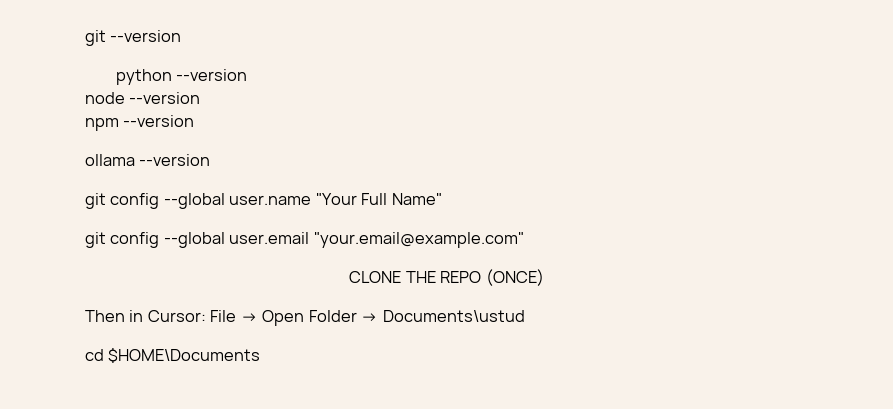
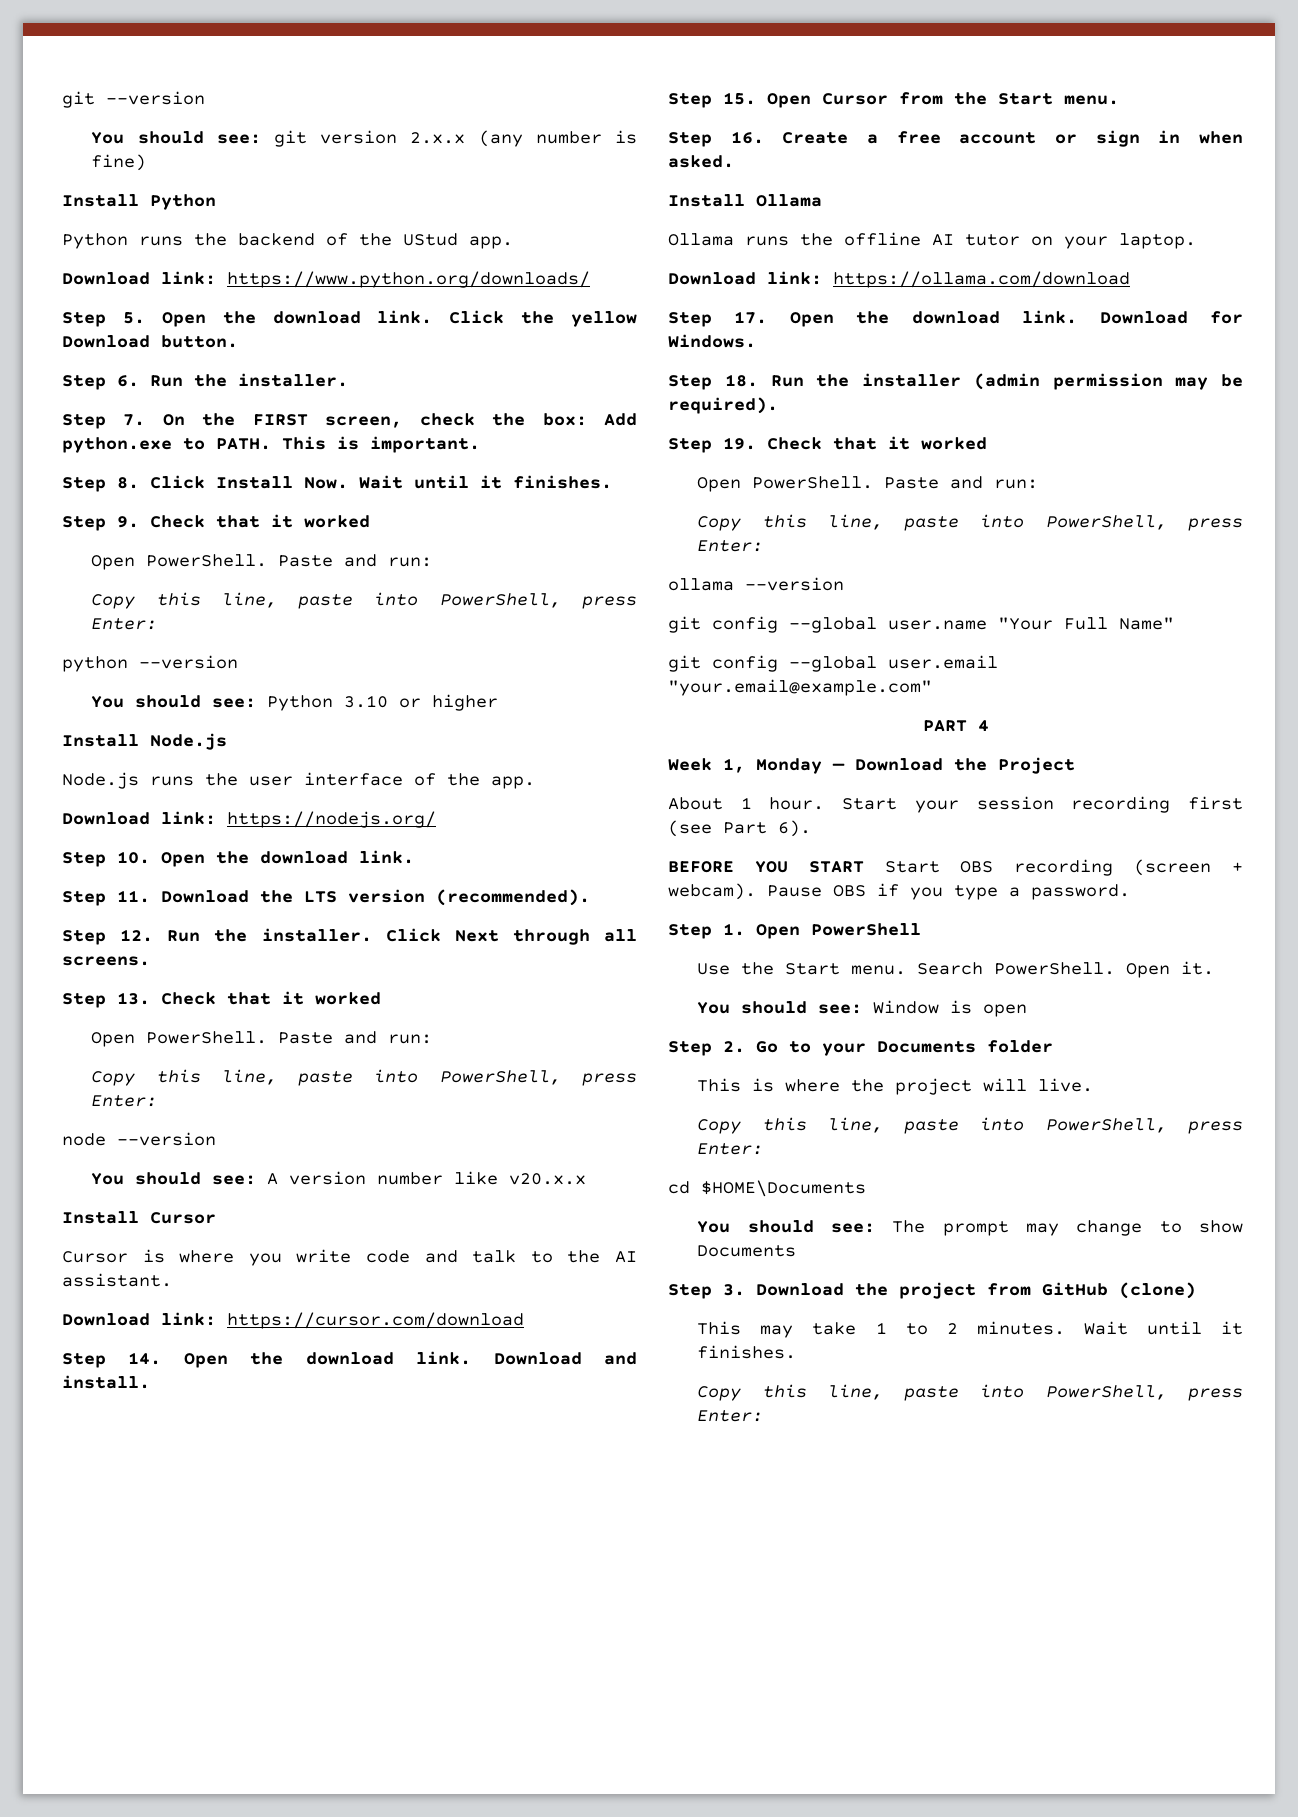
+ You should see: git version 2.x.x (any number is fine)
+ Install Python
+ Python runs the backend of the UStud app.
+ Download link: https://www.python.org/downloads/
+ Step 5. Open the download link. Click the yellow Download button.
+ Step 6. Run the installer.
+ Step 7. On the FIRST screen, check the box: Add python.exe to PATH. This is important.
+ Step 8. Click Install Now. Wait until it finishes.
+ Step 9. Check that it worked
+ Open PowerShell. Paste and run:
+ Copy this line, paste into PowerShell, press Enter:
  python --version
+ You should see: Python 3.10 or higher
+ Install Node.js
+ Node.js runs the user interface of the app.
+ Download link: https://nodejs.org/
+ Step 10. Open the download link.
+ Step 11. Download the LTS version (recommended).
+ Step 12. Run the installer. Click Next through all screens.
+ Step 13. Check that it worked
+ Open PowerShell. Paste and run:
+ Copy this line, paste into PowerShell, press Enter:
  node --version
- npm --version
+ You should see: A version number like v20.x.x
+ Install Cursor
+ Cursor is where you write code and talk to the AI assistant.
+ Download link: https://cursor.com/download
+ Step 14. Open the download link. Download and install.
+ Step 15. Open Cursor from the Start menu.
+ Step 16. Create a free account or sign in when asked.
+ Install Ollama
+ Ollama runs the offline AI tutor on your laptop.
+ Download link: https://ollama.com/download
+ Step 17. Open the download link. Download for Windows.
+ Step 18. Run the installer (admin permission may be required).
+ Step 19. Check that it worked
+ Open PowerShell. Paste and run:
+ Copy this line, paste into PowerShell, press Enter:
- CLONE THE REPO (ONCE)
- Then in Cursor: File → Open Folder → Documents\ustud
+ PART 4
+ Week 1, Monday — Download the Project
+ About 1 hour. Start your session recording first (see Part 6).
+ BEFORE YOU START Start OBS recording (screen + webcam). Pause OBS if you type a password.
+ Step 1. Open PowerShell
+ Use the Start menu. Search PowerShell. Open it.
+ You should see: Window is open
+ Step 2. Go to your Documents folder
+ This is where the project will live.
+ Copy this line, paste into PowerShell, press Enter:
  cd $HOME\Documents
+ You should see: The prompt may change to show Documents
+ Step 3. Download the project from GitHub (clone)
+ This may take 1 to 2 minutes. Wait until it finishes.
+ Copy this line, paste into PowerShell, press Enter:

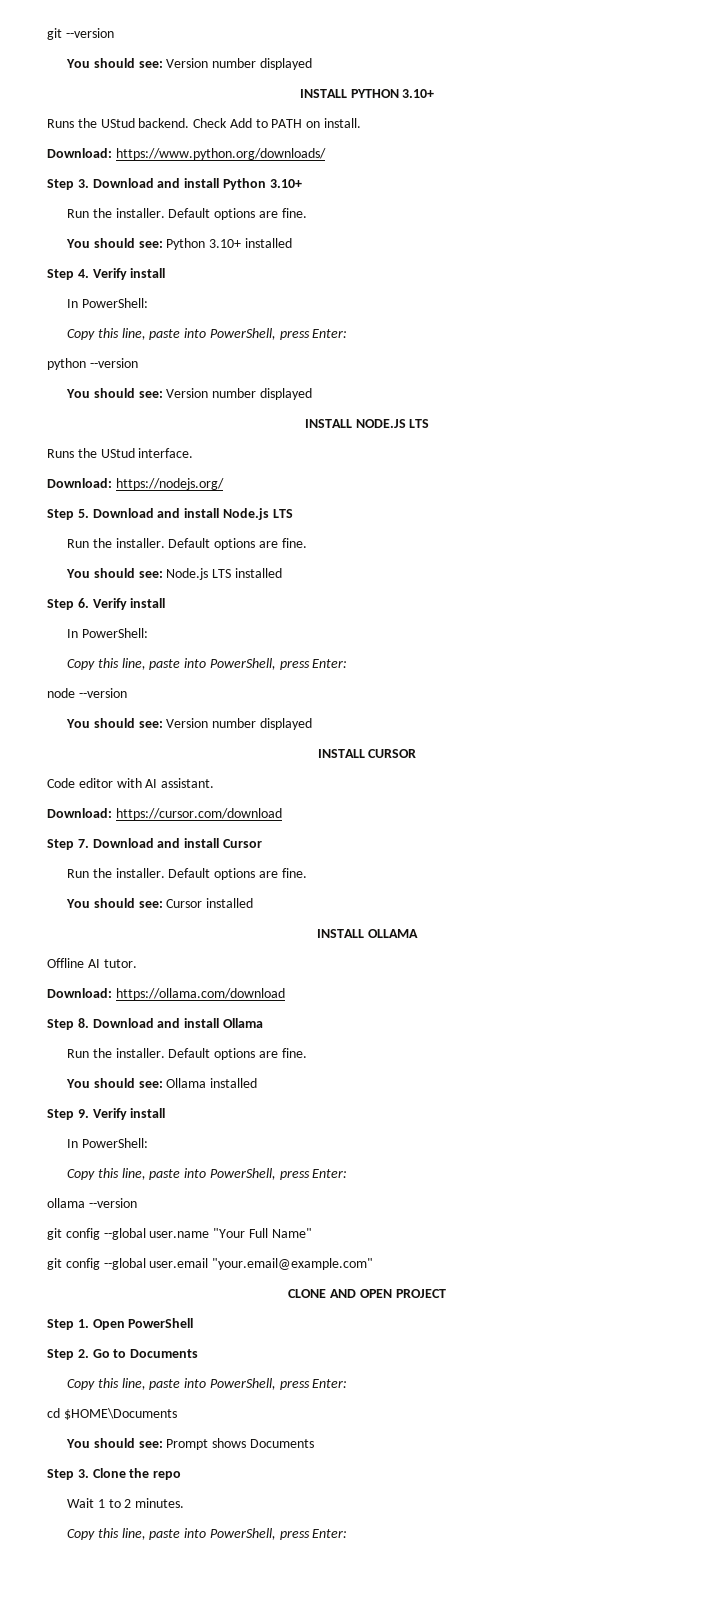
  git --version
- You should see: git version 2.x.x (any number is fine)
- Install Python
- Python runs the backend of the UStud app.
- Download link: https://www.python.org/downloads/
- Step 5. Open the download link. Click the yellow Download button.
- Step 6. Run the installer.
- Step 7. On the FIRST screen, check the box: Add python.exe to PATH. This is important.
- Step 8. Click Install Now. Wait until it finishes.
- Step 9. Check that it worked
- Open PowerShell. Paste and run:
+ You should see: Version number displayed
+ INSTALL PYTHON 3.10+
+ Runs the UStud backend. Check Add to PATH on install.
+ Download: https://www.python.org/downloads/
+ Step 3. Download and install Python 3.10+
+ Run the installer. Default options are fine.
+ You should see: Python 3.10+ installed
+ Step 4. Verify install
+ In PowerShell:
  python --version
- You should see: Python 3.10 or higher
- Install Node.js
- Node.js runs the user interface of the app.
- Download link: https://nodejs.org/
- Step 10. Open the download link.
- Step 11. Download the LTS version (recommended).
- Step 12. Run the installer. Click Next through all screens.
- Step 13. Check that it worked
- Open PowerShell. Paste and run:
+ You should see: Version number displayed
+ INSTALL NODE.JS LTS
+ Runs the UStud interface.
+ Download: https://nodejs.org/
+ Step 5. Download and install Node.js LTS
+ Run the installer. Default options are fine.
+ You should see: Node.js LTS installed
+ Step 6. Verify install
+ In PowerShell:
  node --version
- You should see: A version number like v20.x.x
- Install Cursor
- Cursor is where you write code and talk to the AI assistant.
+ You should see: Version number displayed
+ INSTALL CURSOR
+ Code editor with AI assistant.
- Download link: https://cursor.com/download
+ Download: https://cursor.com/download
- Step 14. Open the download link. Download and install.
- Step 15. Open Cursor from the Start menu.
- Step 16. Create a free account or sign in when asked.
- Install Ollama
- Ollama runs the offline AI tutor on your laptop.
- Download link: https://ollama.com/download
- Step 17. Open the download link. Download for Windows.
- Step 18. Run the installer (admin permission may be required).
- Step 19. Check that it worked
- Open PowerShell. Paste and run:
+ Step 7. Download and install Cursor
+ Run the installer. Default options are fine.
+ You should see: Cursor installed
+ INSTALL OLLAMA
+ Offline AI tutor.
+ Download: https://ollama.com/download
+ Step 8. Download and install Ollama
+ Run the installer. Default options are fine.
+ You should see: Ollama installed
+ Step 9. Verify install
+ In PowerShell:
- PART 4
- Week 1, Monday — Download the Project
- About 1 hour. Start your session recording first (see Part 6).
- BEFORE YOU START Start OBS recording (screen + webcam). Pause OBS if you type a password.
+ CLONE AND OPEN PROJECT
  Step 1. Open PowerShell
- Use the Start menu. Search PowerShell. Open it.
- You should see: Window is open
- Step 2. Go to your Documents folder
- This is where the project will live.
+ Step 2. Go to Documents
- You should see: The prompt may change to show Documents
- Step 3. Download the project from GitHub (clone)
- This may take 1 to 2 minutes. Wait until it finishes.
+ You should see: Prompt shows Documents
+ Step 3. Clone the repo
+ Wait 1 to 2 minutes.

